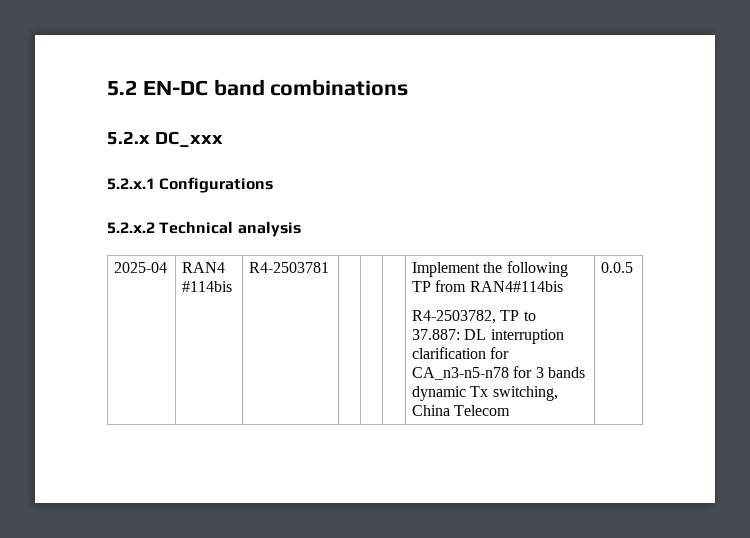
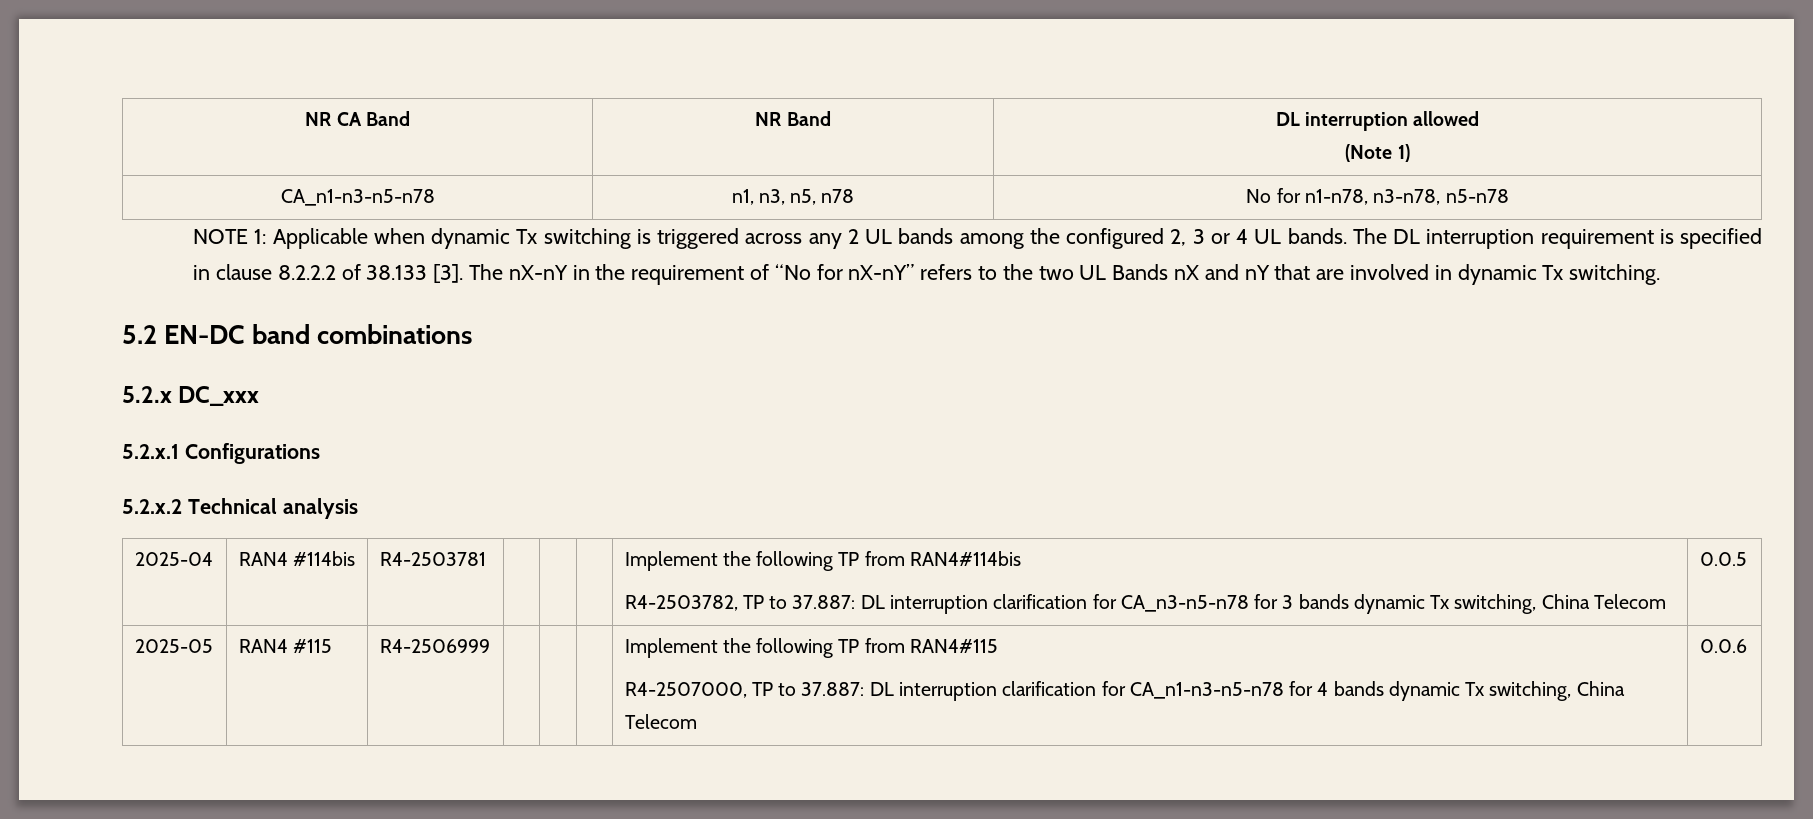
+ NR CA Band | NR Band | DL interruption allowed
+ (Note 1)
+ CA_n1-n3-n5-n78 | n1, n3, n5, n78 | No for n1-n78, n3-n78, n5-n78
+ NOTE 1: Applicable when dynamic Tx switching is triggered across any 2 UL bands among the configured 2, 3 or 4 UL bands. The DL interruption requirement is specified in clause 8.2.2.2 of 38.133 [3]. The nX-nY in the requirement of “No for nX-nY” refers to the two UL Bands nX and nY that are involved in dynamic Tx switching.
+ 2025-05 | RAN4 #115 | R4-2506999 | | | | Implement the following TP from RAN4#115
+ R4-2507000, TP to 37.887: DL interruption clarification for CA_n1-n3-n5-n78 for 4 bands dynamic Tx switching, China Telecom | 0.0.6

